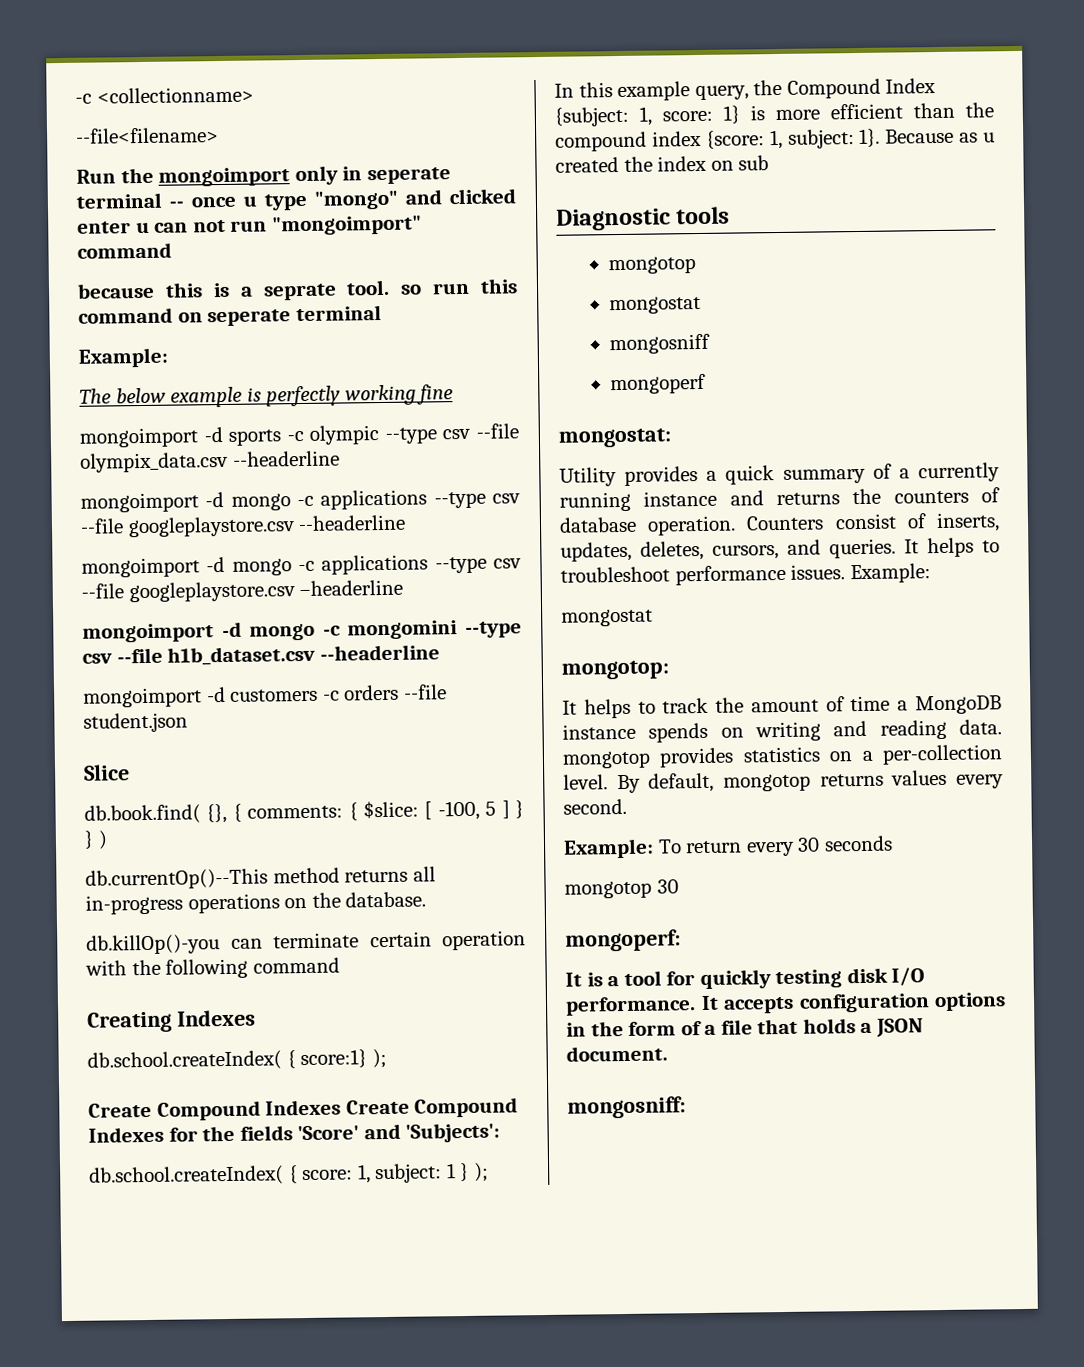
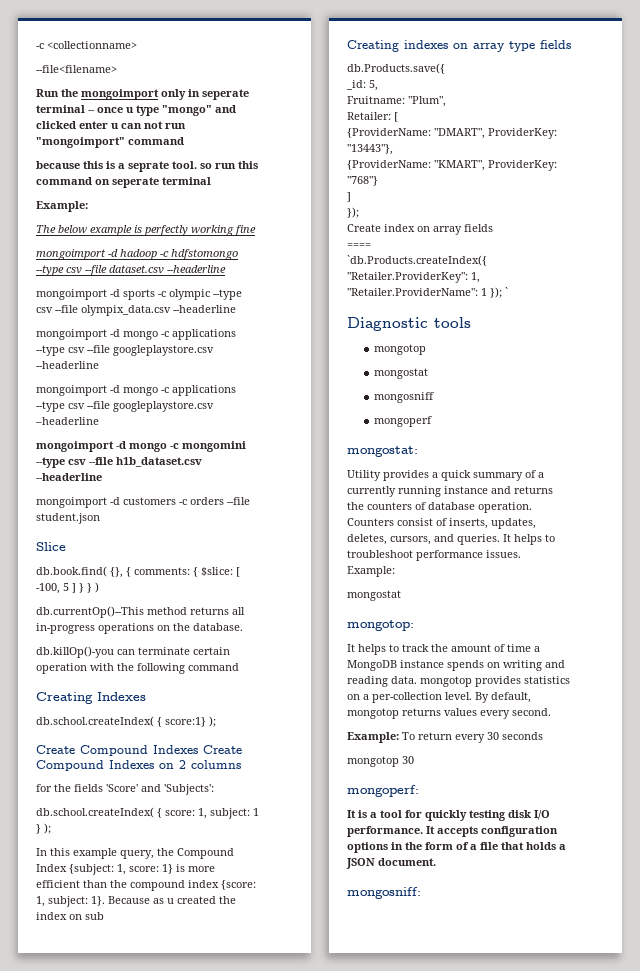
+ mongoimport -d hadoop -c hdfstomongo --type csv --file dataset.csv --headerline
- Create Compound Indexes Create Compound Indexes for the fields 'Score' and 'Subjects':
+ Create Compound Indexes Create Compound Indexes on 2 columns
+ for the fields 'Score' and 'Subjects':
+ Creating indexes on array type fields
+ db.Products.save({
+ _id: 5,
+ Fruitname: "Plum",
+ Retailer: [
+ {ProviderName: "DMART", ProviderKey: "13443"},
+ {ProviderName: "KMART", ProviderKey: "768"}
+ ]
+ });
+ Create index on array fields
+ ====
+ `db.Products.createIndex({ "Retailer.ProviderKey": 1, "Retailer.ProviderName": 1 }); `

